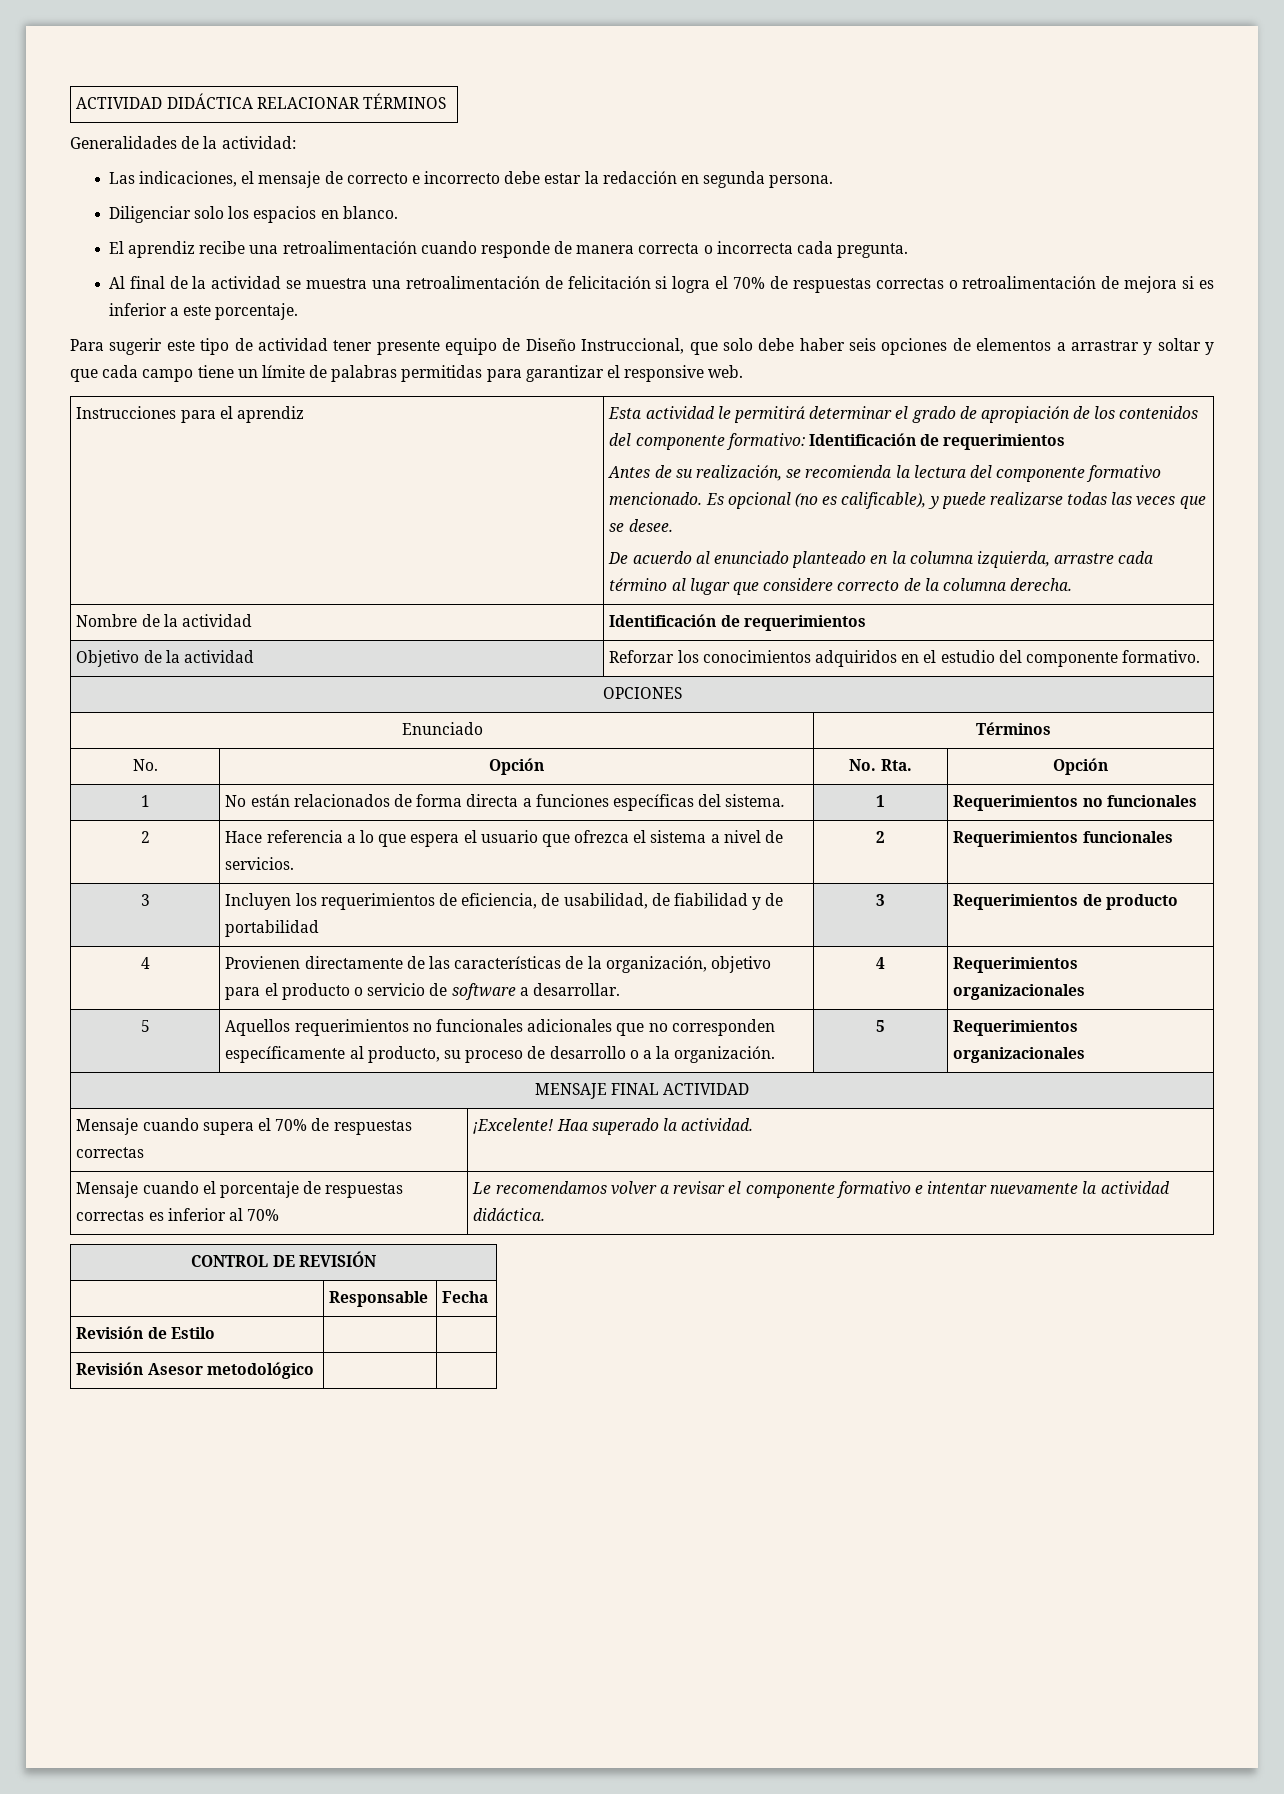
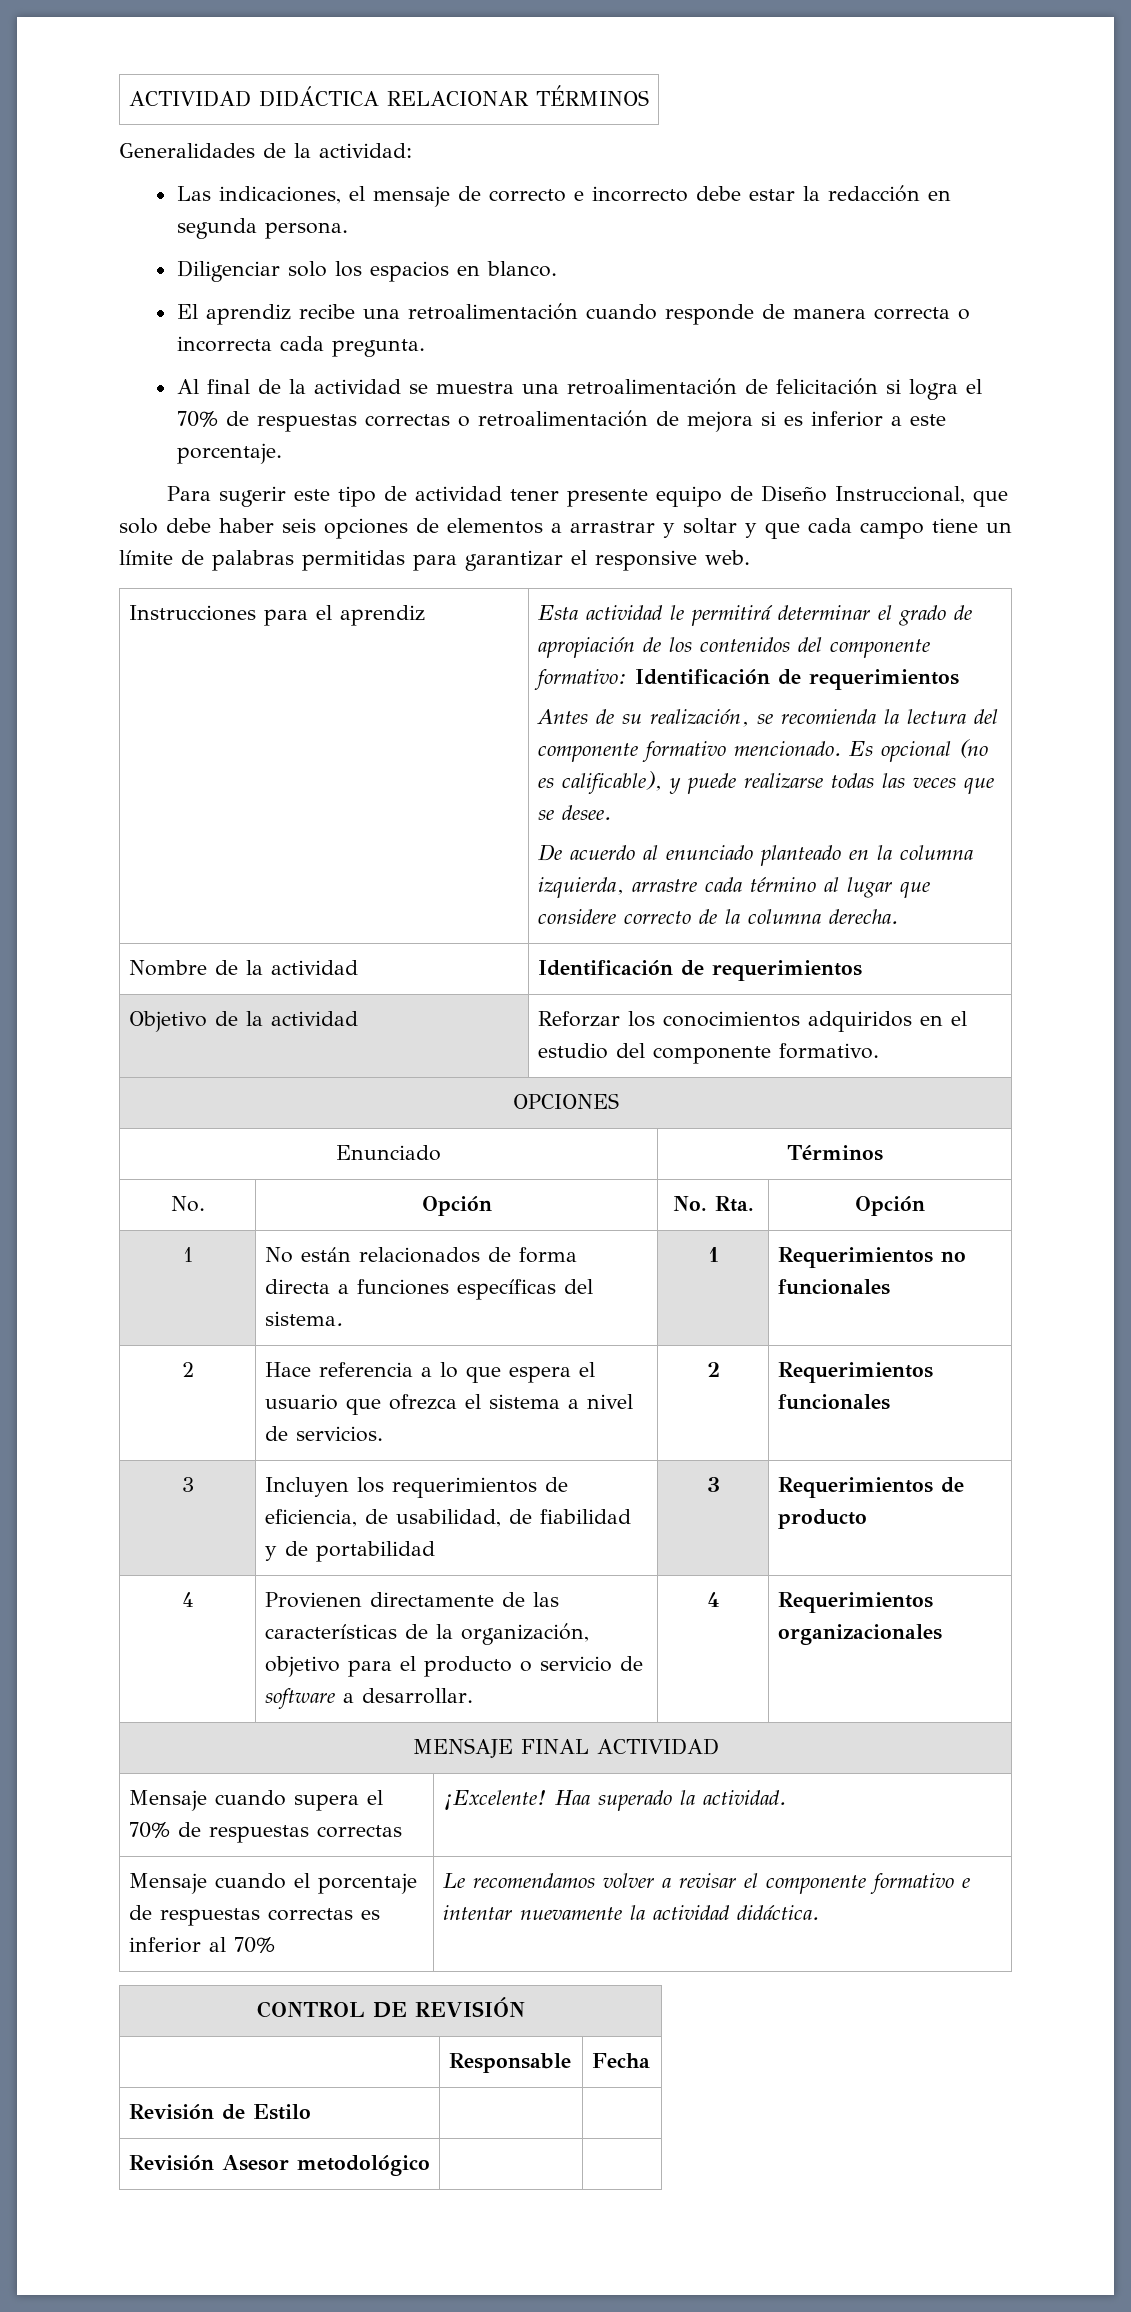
- 5 | Aquellos requerimientos no funcionales adicionales que no corresponden específicamente al producto, su proceso de desarrollo o a la organización. | 5 | Requerimientos organizacionales

